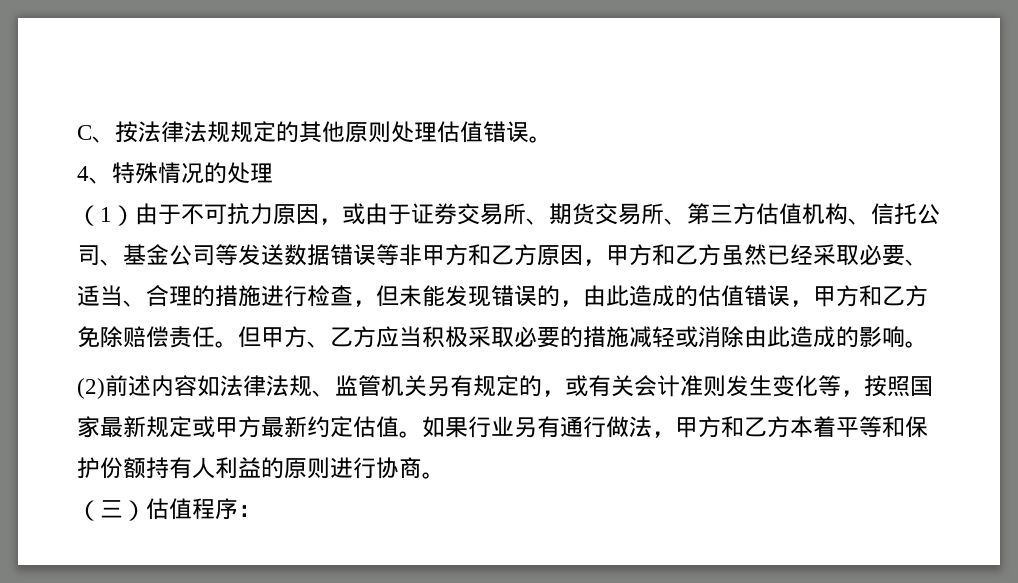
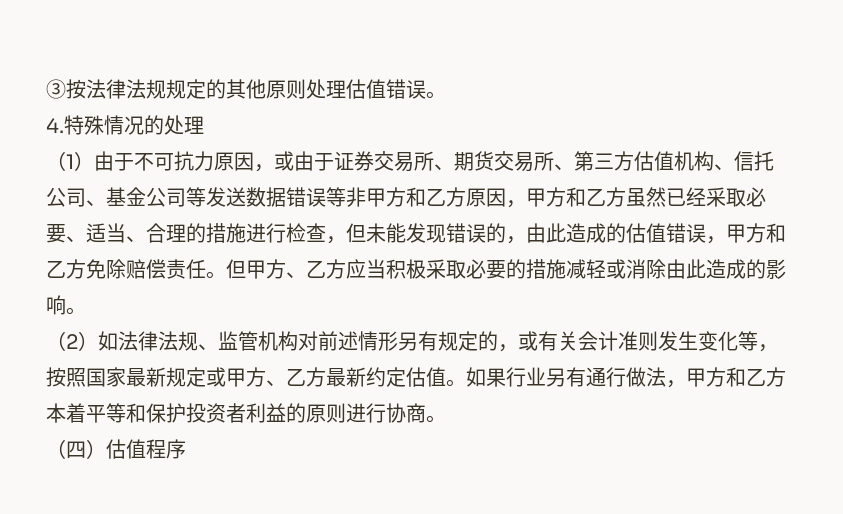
- C、按法律法规规定的其他原则处理估值错误。
+ ③按法律法规规定的其他原则处理估值错误。
- 4、特殊情况的处理
+ 4.特殊情况的处理
- (2)前述内容如法律法规、监管机关另有规定的，或有关会计准则发生变化等，按照国家最新规定或甲方最新约定估值。
+ （2）如法律法规、监管机构对前述情形另有规定的，或有关会计准则发生变化等，按照国家最新规定或甲方、乙方最新约定估值。
- 如果行业另有通行做法，甲方和乙方本着平等和保护份额持有人利益的原则进行协商。
+ 如果行业另有通行做法，甲方和乙方本着平等和保护投资者利益的原则进行协商。
- （三）估值程序：
+ （四）估值程序

